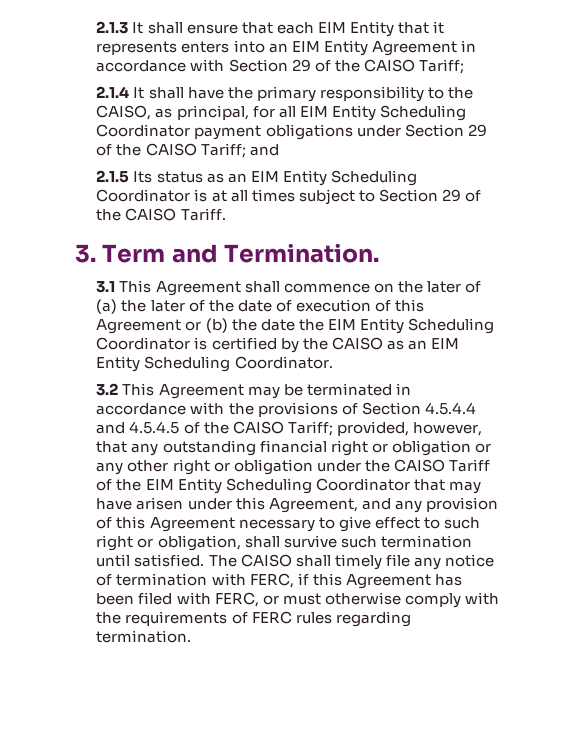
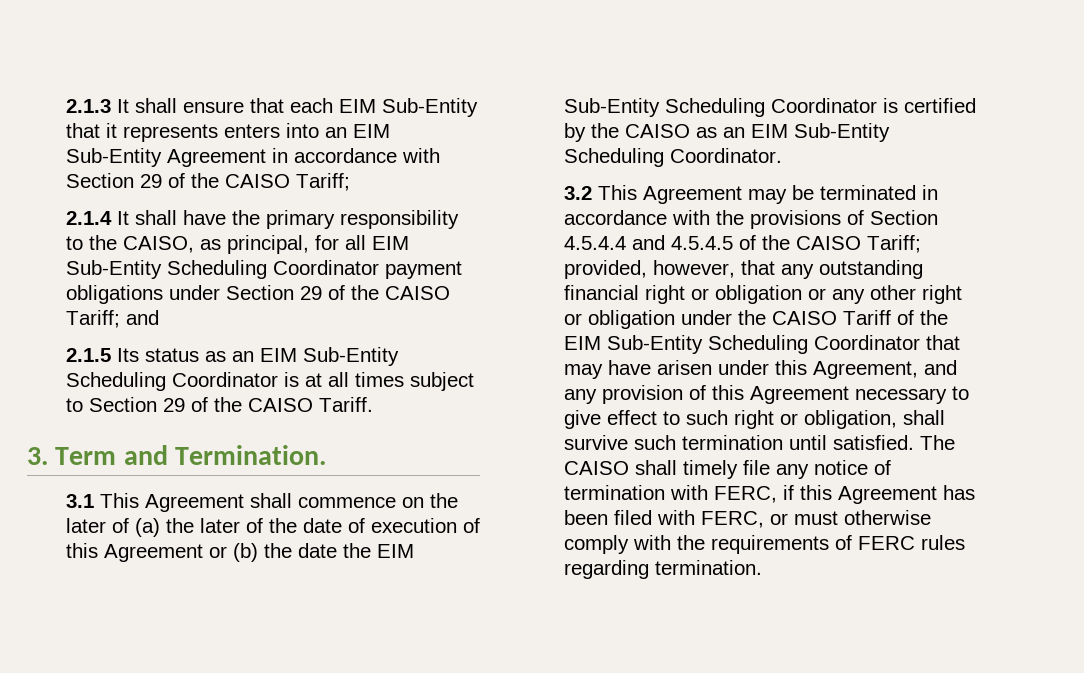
- 2.1.3 It shall ensure that each EIM Entity that it represents enters into an EIM Entity Agreement in accordance with Section 29 of the CAISO Tariff;
+ 2.1.3 It shall ensure that each EIM Sub-Entity that it represents enters into an EIM Sub-Entity Agreement in accordance with Section 29 of the CAISO Tariff;
- 2.1.4 It shall have the primary responsibility to the CAISO, as principal, for all EIM Entity Scheduling Coordinator payment obligations under Section 29 of the CAISO Tariff; and
+ 2.1.4 It shall have the primary responsibility to the CAISO, as principal, for all EIM Sub-Entity Scheduling Coordinator payment obligations under Section 29 of the CAISO Tariff; and
- 2.1.5 Its status as an EIM Entity Scheduling Coordinator is at all times subject to Section 29 of the CAISO Tariff.
+ 2.1.5 Its status as an EIM Sub-Entity Scheduling Coordinator is at all times subject to Section 29 of the CAISO Tariff.
- 3.1 This Agreement shall commence on the later of (a) the later of the date of execution of this Agreement or (b) the date the EIM Entity Scheduling Coordinator is certified by the CAISO as an EIM Entity Scheduling Coordinator.
+ 3.1 This Agreement shall commence on the later of (a) the later of the date of execution of this Agreement or (b) the date the EIM Sub-Entity Scheduling Coordinator is certified by the CAISO as an EIM Sub-Entity Scheduling Coordinator.
- provided, however, that any outstanding financial right or obligation or any other right or obligation under the CAISO Tariff of the EIM Entity Scheduling Coordinator that may have arisen under this Agreement, and any provision of this Agreement necessary to give effect to such right or obligation, shall survive such termination until satisfied.
+ provided, however, that any outstanding financial right or obligation or any other right or obligation under the CAISO Tariff of the EIM Sub-Entity Scheduling Coordinator that may have arisen under this Agreement, and any provision of this Agreement necessary to give effect to such right or obligation, shall survive such termination until satisfied.

